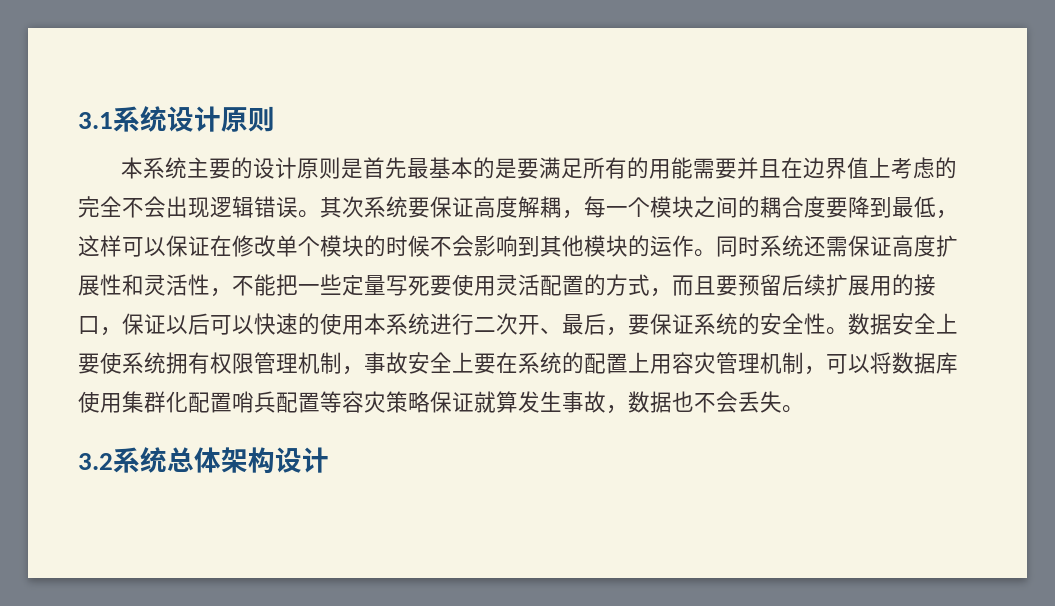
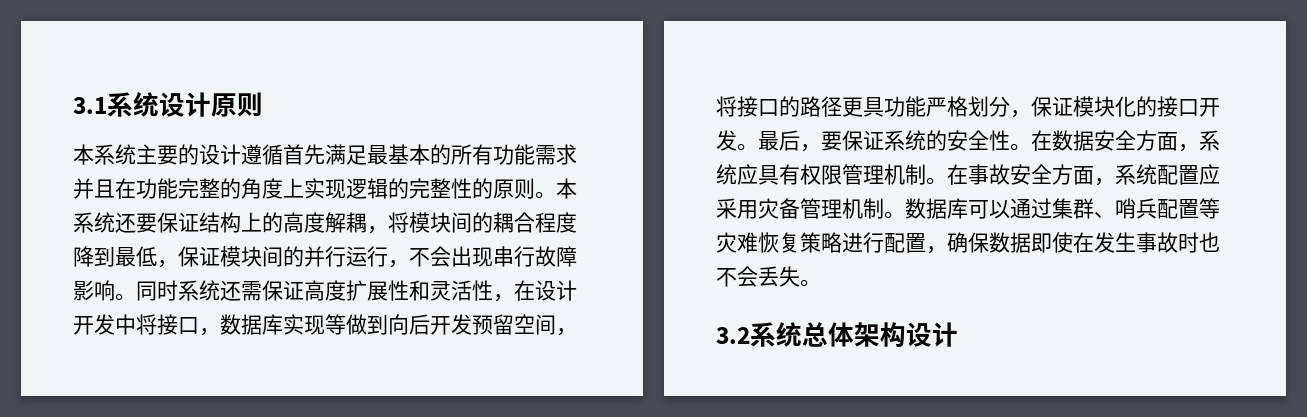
- 本系统主要的设计原则是首先最基本的是要满足所有的用能需要并且在边界值上考虑的完全不会出现逻辑错误。其次系统要保证高度解耦，每一个模块之间的耦合度要降到最低，这样可以保证在修改单个模块的时候不会影响到其他模块的运作。
+ 本系统主要的设计遵循首先满足最基本的所有功能需求并且在功能完整的角度上实现逻辑的完整性的原则。本系统还要保证结构上的高度解耦，将模块间的耦合程度降到最低，保证模块间的并行运行，不会出现串行故障影响。
- 同时系统还需保证高度扩展性和灵活性，不能把一些定量写死要使用灵活配置的方式，而且要预留后续扩展用的接口，保证以后可以快速的使用本系统进行二次开、最后，要保证系统的安全性。
+ 同时系统还需保证高度扩展性和灵活性，在设计开发中将接口，数据库实现等做到向后开发预留空间，将接口的路径更具功能严格划分，保证模块化的接口开发。最后，要保证系统的安全性。
- 数据安全上要使系统拥有权限管理机制，事故安全上要在系统的配置上用容灾管理机制，可以将数据库使用集群化配置哨兵配置等容灾策略保证就算发生事故，数据也不会丢失。
+ 在数据安全方面，系统应具有权限管理机制。在事故安全方面，系统配置应采用灾备管理机制。数据库可以通过集群、哨兵配置等灾难恢复策略进行配置，确保数据即使在发生事故时也不会丢失。

